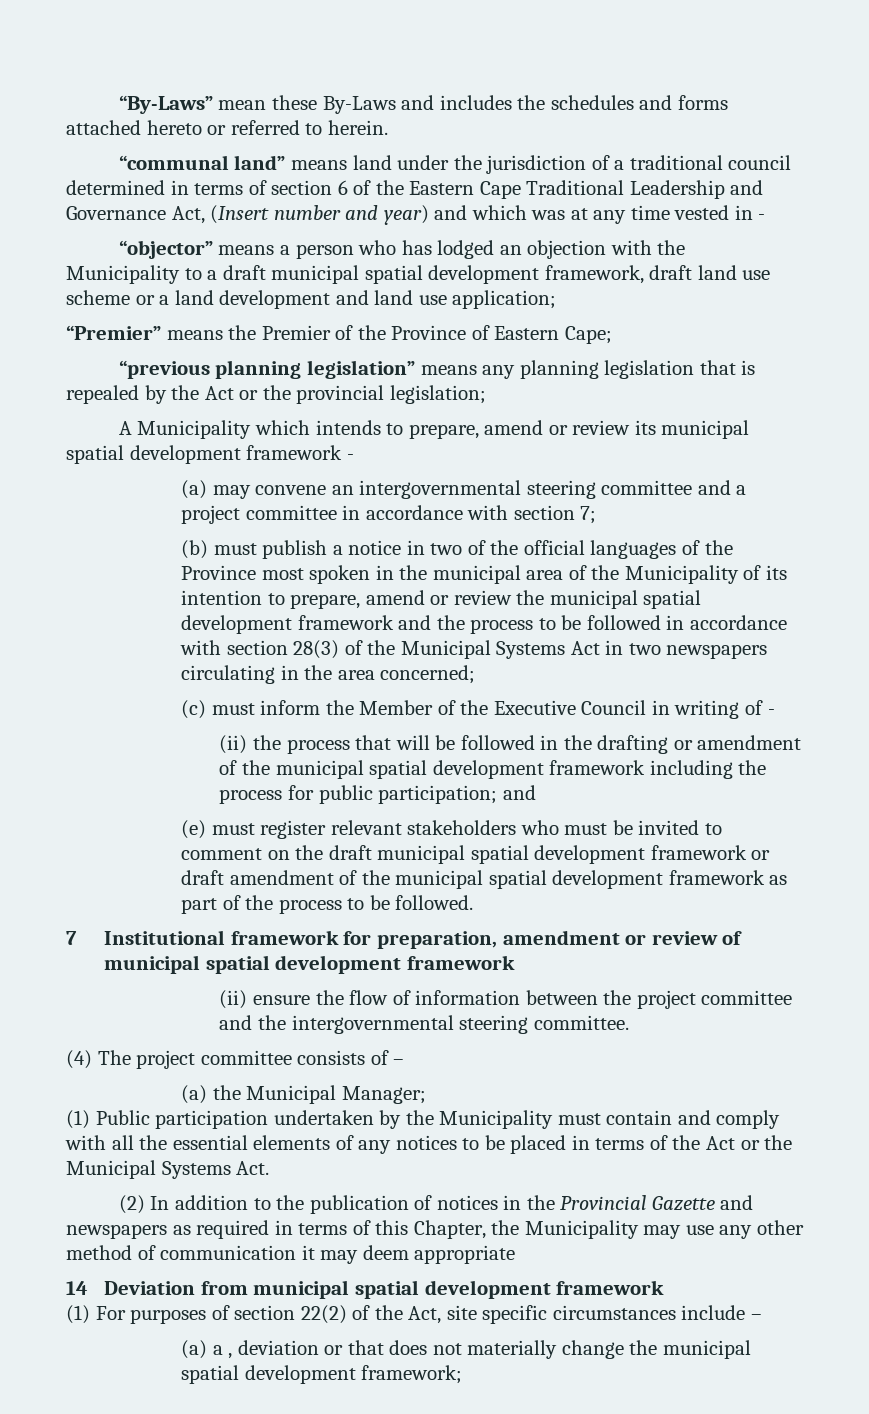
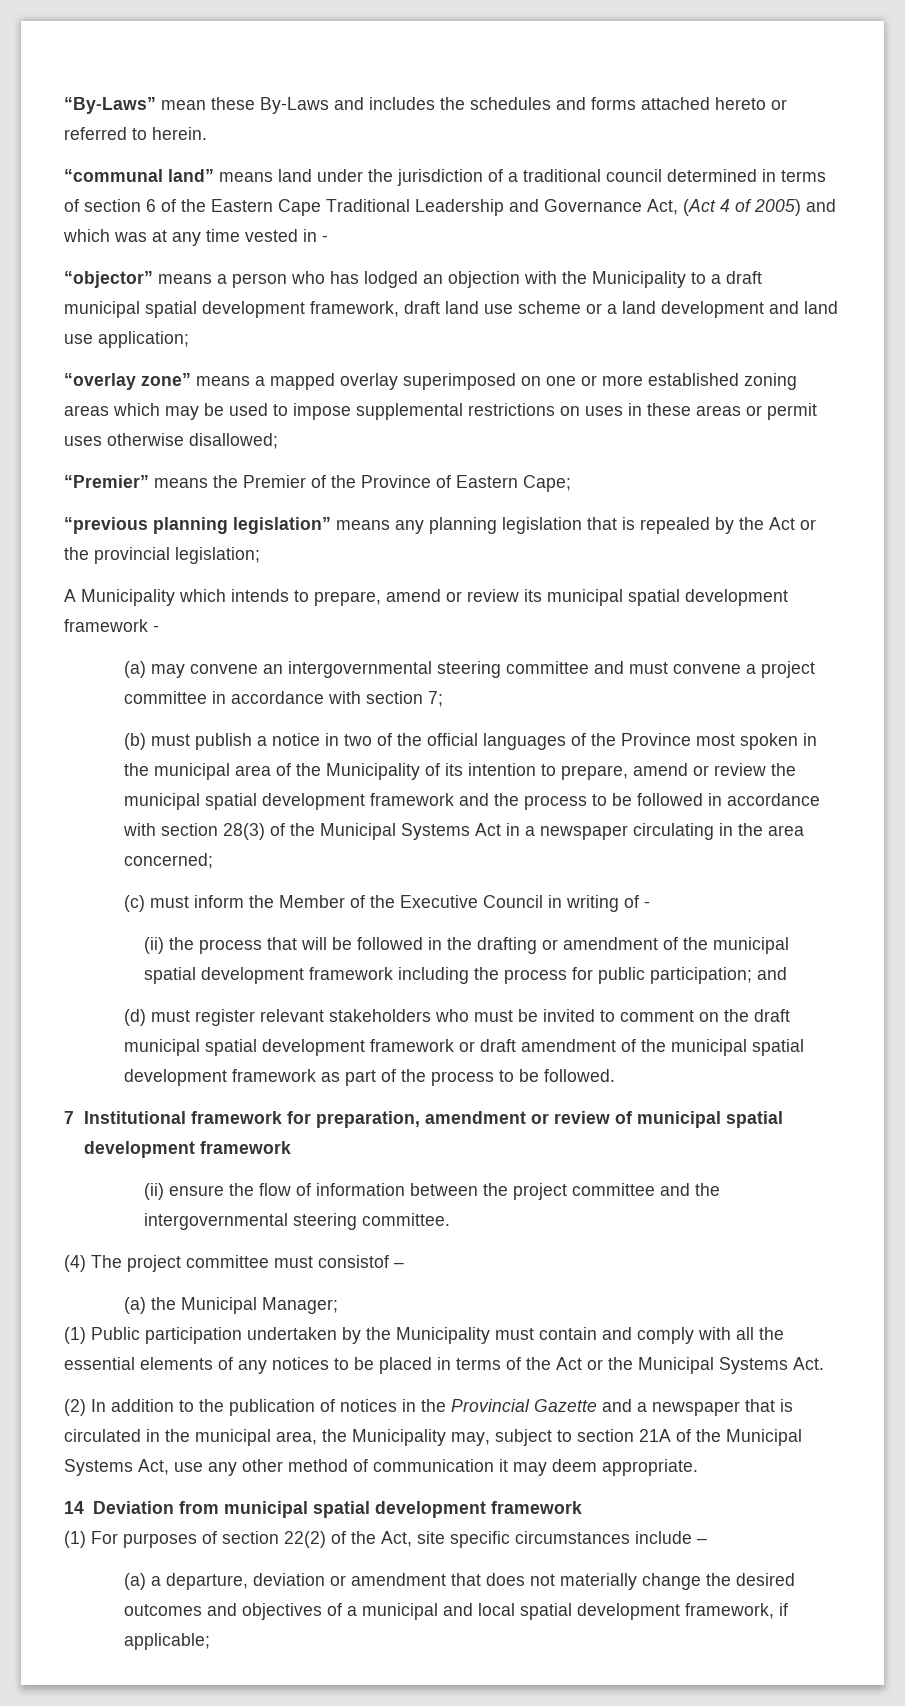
- “communal land” means land under the jurisdiction of a traditional council determined in terms of section 6 of the Eastern Cape Traditional Leadership and Governance Act, (Insert number and year) and which was at any time vested in -
+ “communal land” means land under the jurisdiction of a traditional council determined in terms of section 6 of the Eastern Cape Traditional Leadership and Governance Act, (Act 4 of 2005) and which was at any time vested in -
+ “overlay zone” means a mapped overlay superimposed on one or more established zoning areas which may be used to impose supplemental restrictions on uses in these areas or permit uses otherwise disallowed;
- (a) may convene an intergovernmental steering committee and a project committee in accordance with section 7;
+ (a) may convene an intergovernmental steering committee and must convene a project committee in accordance with section 7;
- (b) must publish a notice in two of the official languages of the Province most spoken in the municipal area of the Municipality of its intention to prepare, amend or review the municipal spatial development framework and the process to be followed in accordance with section 28(3) of the Municipal Systems Act in two newspapers circulating in the area concerned;
+ (b) must publish a notice in two of the official languages of the Province most spoken in the municipal area of the Municipality of its intention to prepare, amend or review the municipal spatial development framework and the process to be followed in accordance with section 28(3) of the Municipal Systems Act in a newspaper circulating in the area concerned;
- (e) must register relevant stakeholders who must be invited to comment on the draft municipal spatial development framework or draft amendment of the municipal spatial development framework as part of the process to be followed.
+ (d) must register relevant stakeholders who must be invited to comment on the draft municipal spatial development framework or draft amendment of the municipal spatial development framework as part of the process to be followed.
- (4) The project committee consists of –
+ (4) The project committee must consistof –
- (2) In addition to the publication of notices in the Provincial Gazette and newspapers as required in terms of this Chapter, the Municipality may use any other method of communication it may deem appropriate
+ (2) In addition to the publication of notices in the Provincial Gazette and a newspaper that is circulated in the municipal area, the Municipality may, subject to section 21A of the Municipal Systems Act, use any other method of communication it may deem appropriate.
- (a) a , deviation or that does not materially change the municipal spatial development framework;
+ (a) a departure, deviation or amendment that does not materially change the desired outcomes and objectives of a municipal and local spatial development framework, if applicable;

